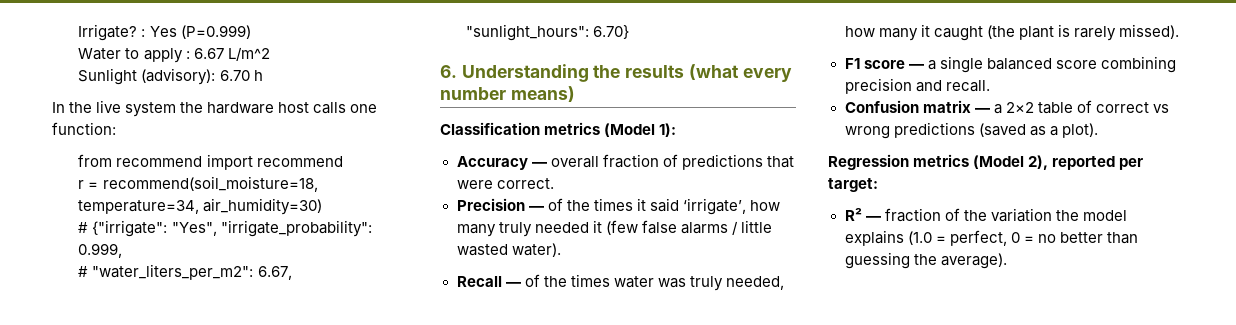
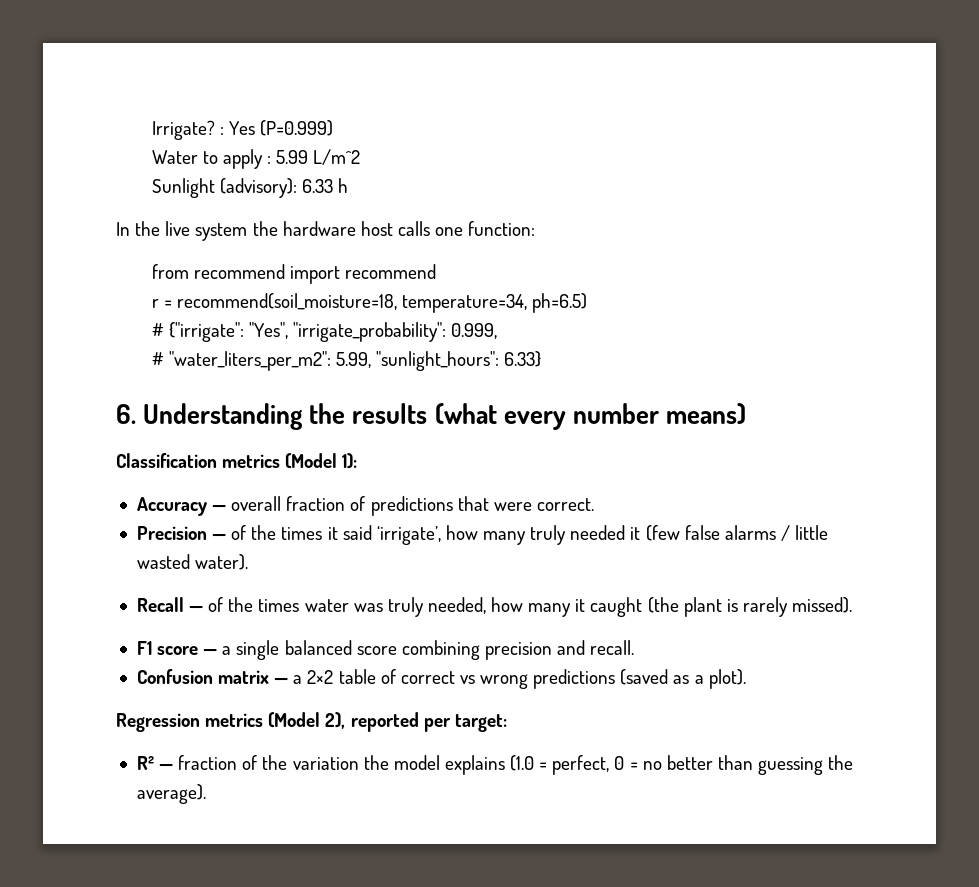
- Water to apply : 6.67 L/m^2
+ Water to apply : 5.99 L/m^2
- Sunlight (advisory): 6.70 h
+ Sunlight (advisory): 6.33 h
- r = recommend(soil_moisture=18, temperature=34, air_humidity=30)
+ r = recommend(soil_moisture=18, temperature=34, ph=6.5)
- # "water_liters_per_m2": 6.67, "sunlight_hours": 6.70}
+ # "water_liters_per_m2": 5.99, "sunlight_hours": 6.33}

